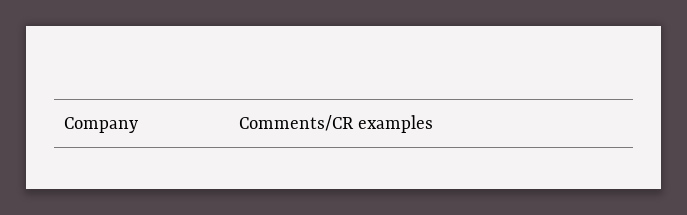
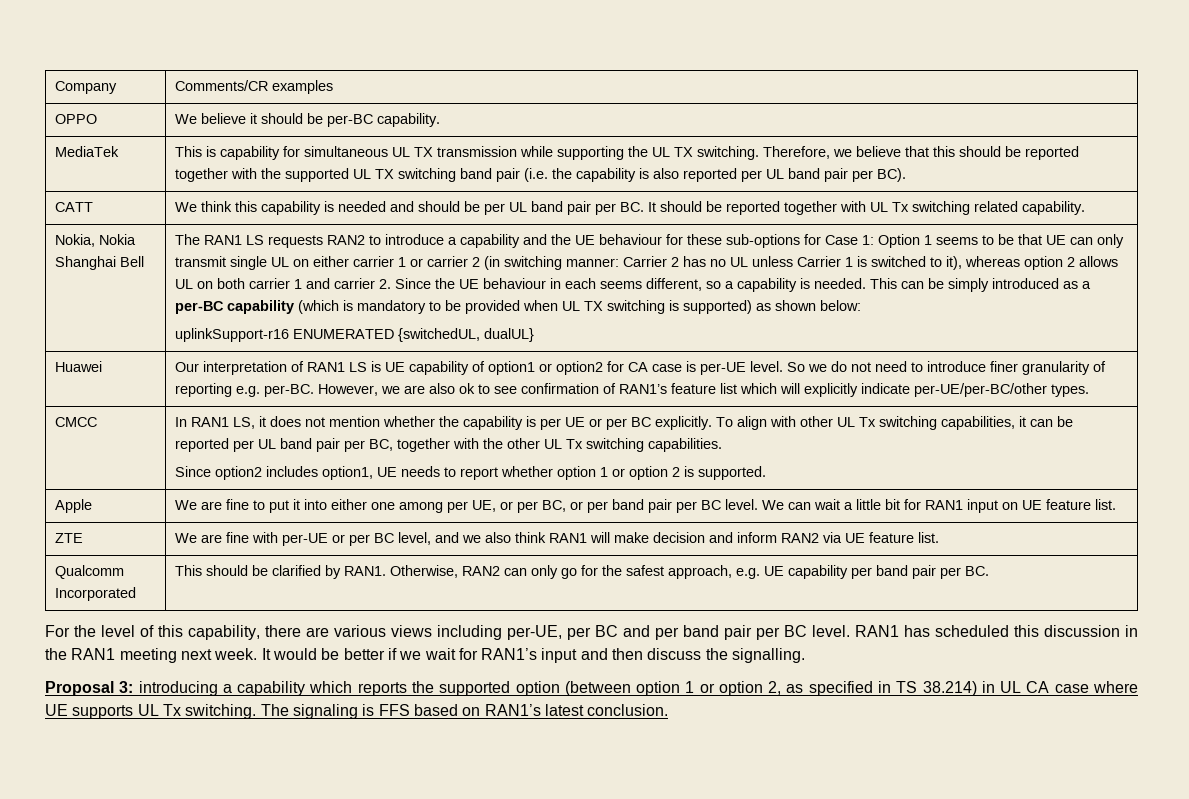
+ OPPO | We believe it should be per-BC capability.
+ MediaTek | This is capability for simultaneous UL TX transmission while supporting the UL TX switching. Therefore, we believe that this should be reported together with the supported UL TX switching band pair (i.e. the capability is also reported per UL band pair per BC).
+ CATT | We think this capability is needed and should be per UL band pair per BC. It should be reported together with UL Tx switching related capability.
+ Nokia, Nokia Shanghai Bell | The RAN1 LS requests RAN2 to introduce a capability and the UE behaviour for these sub-options for Case 1: Option 1 seems to be that UE can only transmit single UL on either carrier 1 or carrier 2 (in switching manner: Carrier 2 has no UL unless Carrier 1 is switched to it), whereas option 2 allows UL on both carrier 1 and carrier 2. Since the UE behaviour in each seems different, so a capability is needed. This can be simply introduced as a per-BC capability (which is mandatory to be provided when UL TX switching is supported) as shown below:
+ uplinkSupport-r16 ENUMERATED {switchedUL, dualUL}
+ Huawei | Our interpretation of RAN1 LS is UE capability of option1 or option2 for CA case is per-UE level. So we do not need to introduce finer granularity of reporting e.g. per-BC. However, we are also ok to see confirmation of RAN1’s feature list which will explicitly indicate per-UE/per-BC/other types.
+ CMCC | In RAN1 LS, it does not mention whether the capability is per UE or per BC explicitly. To align with other UL Tx switching capabilities, it can be reported per UL band pair per BC, together with the other UL Tx switching capabilities.
+ Since option2 includes option1, UE needs to report whether option 1 or option 2 is supported.
+ Apple | We are fine to put it into either one among per UE, or per BC, or per band pair per BC level. We can wait a little bit for RAN1 input on UE feature list.
+ ZTE | We are fine with per-UE or per BC level, and we also think RAN1 will make decision and inform RAN2 via UE feature list.
+ Qualcomm Incorporated | This should be clarified by RAN1. Otherwise, RAN2 can only go for the safest approach, e.g. UE capability per band pair per BC.
+ For the level of this capability, there are various views including per-UE, per BC and per band pair per BC level. RAN1 has scheduled this discussion in the RAN1 meeting next week. It would be better if we wait for RAN1’s input and then discuss the signalling.
+ Proposal 3: introducing a capability which reports the supported option (between option 1 or option 2, as specified in TS 38.214) in UL CA case where UE supports UL Tx switching. The signaling is FFS based on RAN1’s latest conclusion.

